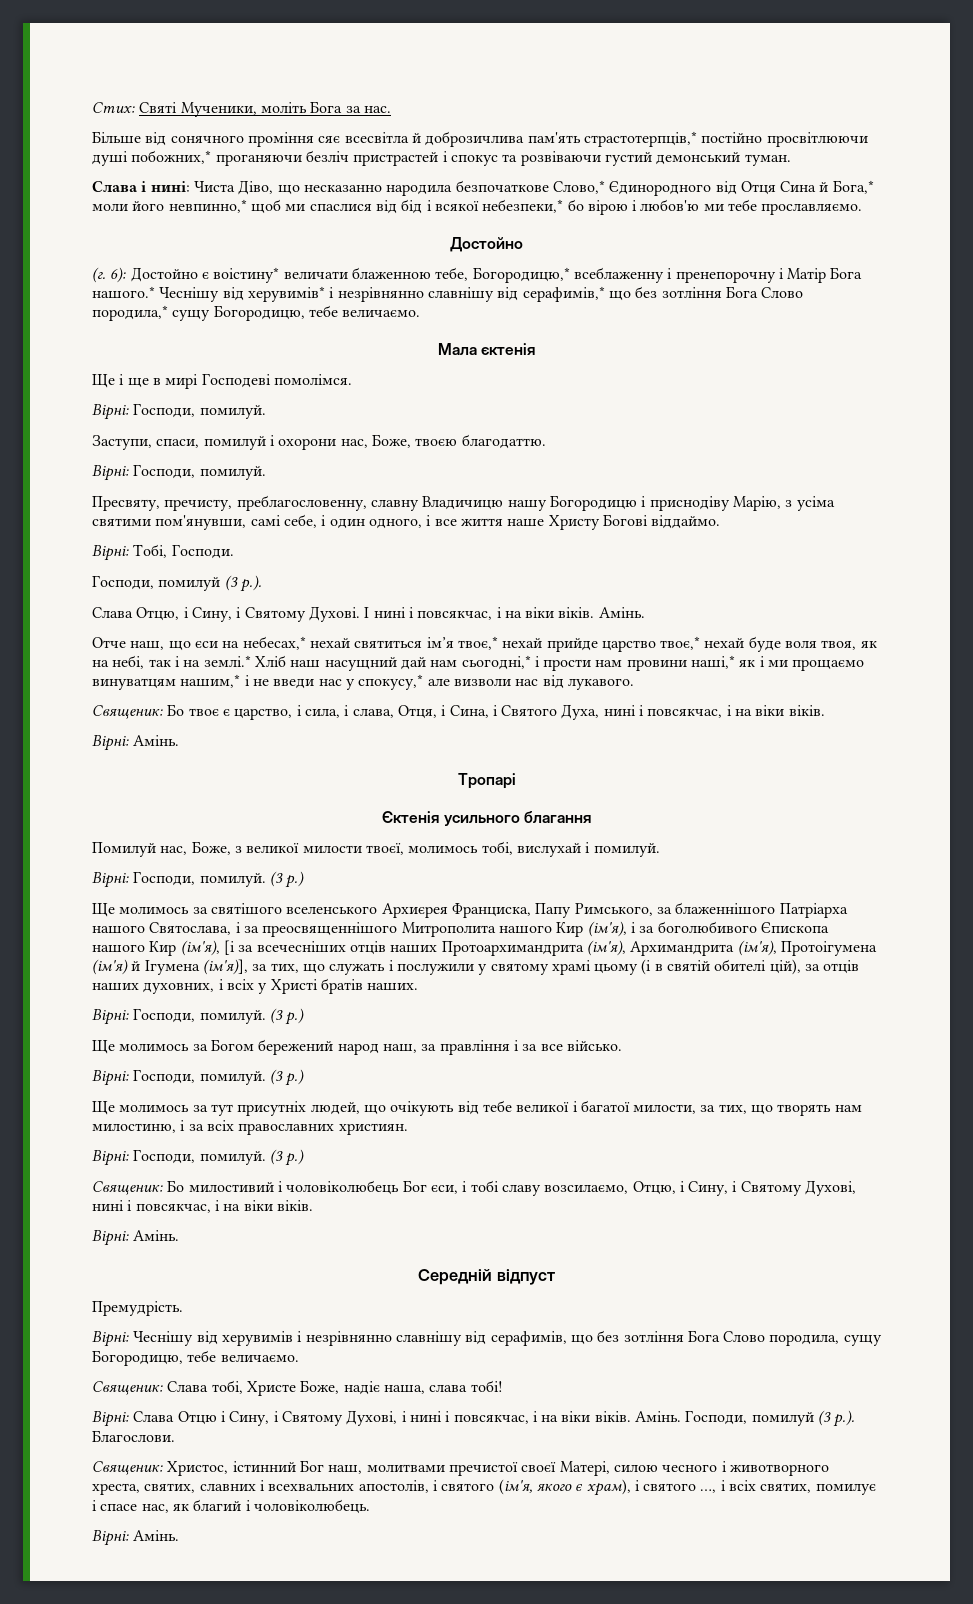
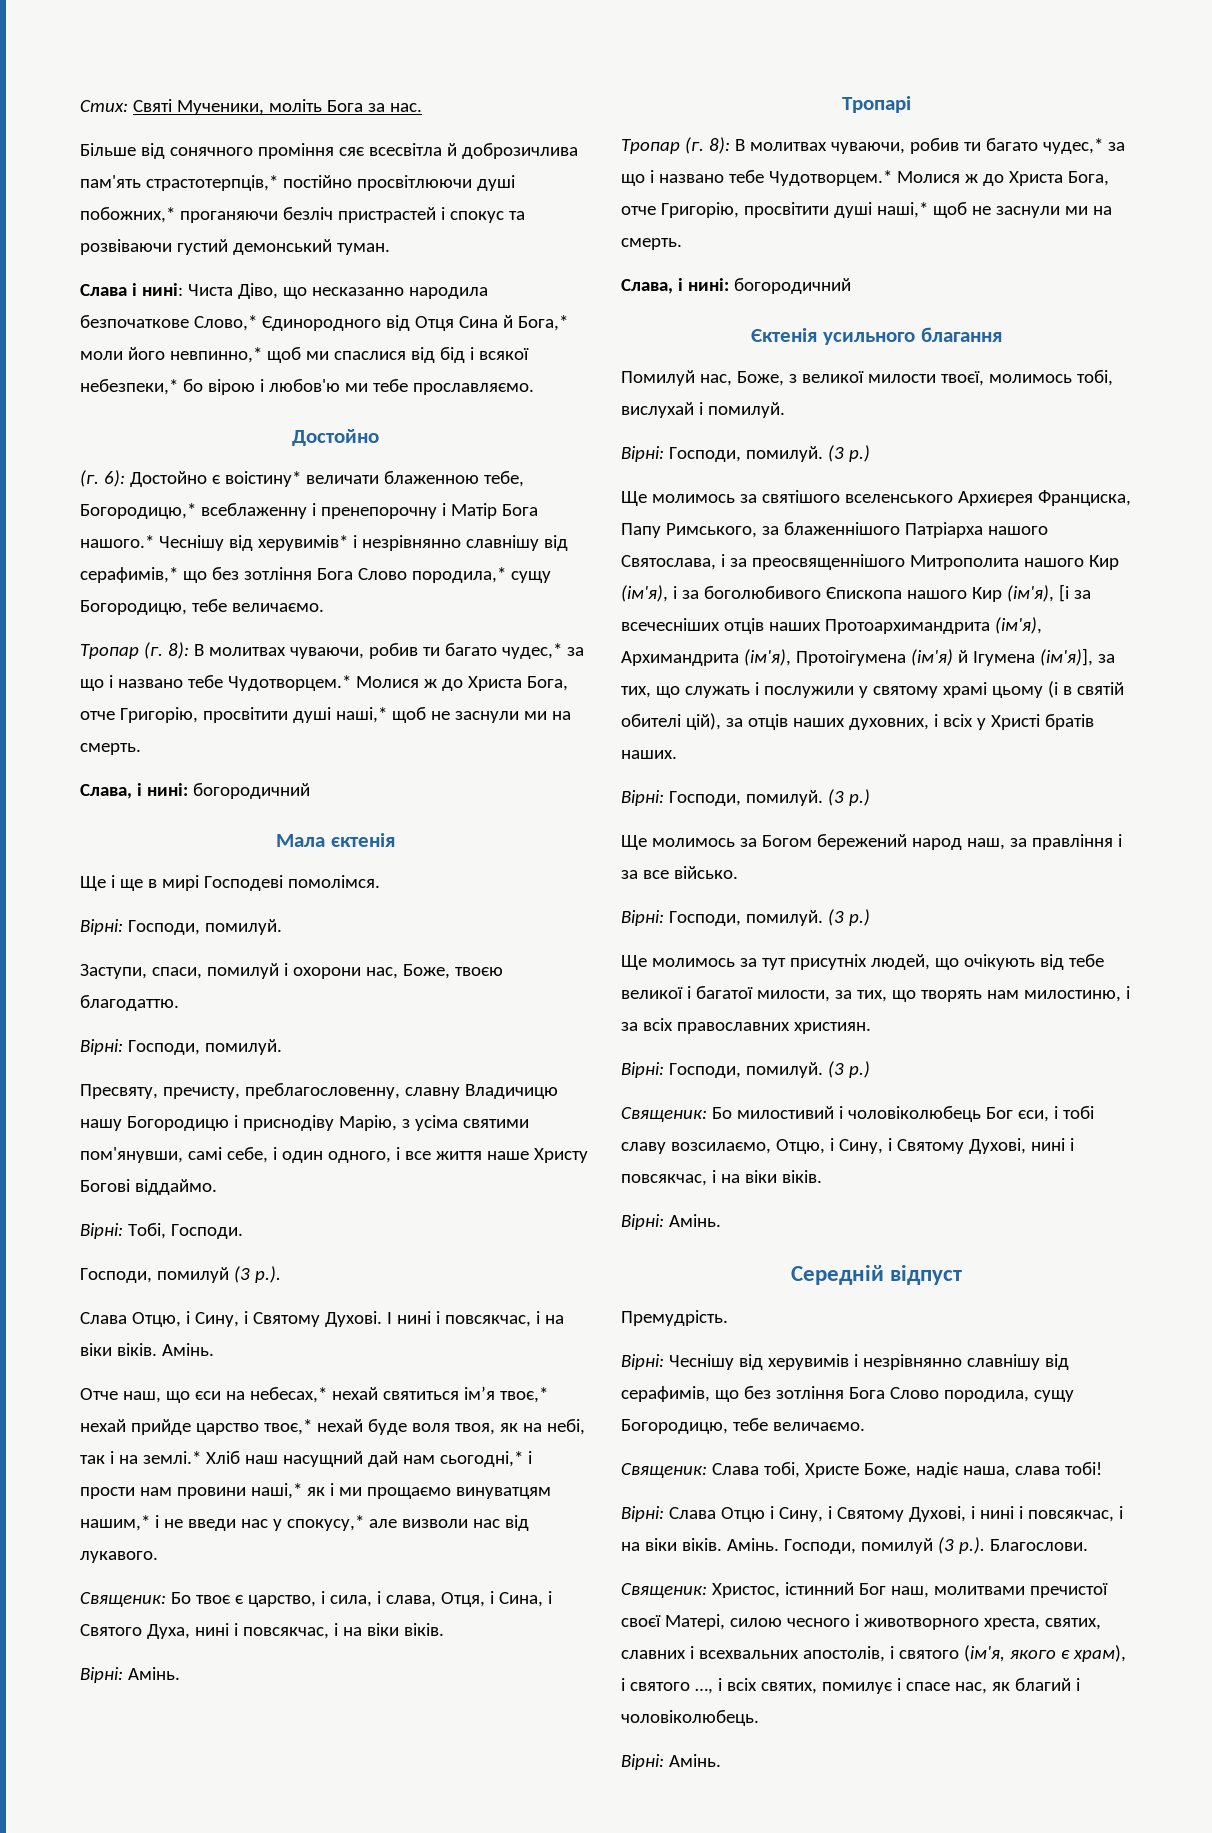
  (г. 6): Достойно є воістину* величати блаженною тебе, Богородицю,* всеблаженну і пренепорочну і Матір Бога нашого.* Чеснішу від херувимів* і незрівнянно славнішу від серафимів,* що без зотління Бога Слово породила,* сущу Богородицю, тебе величаємо.
+ Тропар (г. 8): В молитвах чуваючи, робив ти багато чудес,* за що і названо тебе Чудотворцем.* Молися ж до Христа Бога, отче Григорію, просвітити душі наші,* щоб не заснули ми на смерть.
+ Слава, і нині: богородичний
  Тропарі
+ Тропар (г. 8): В молитвах чуваючи, робив ти багато чудес,* за що і названо тебе Чудотворцем.* Молися ж до Христа Бога, отче Григорію, просвітити душі наші,* щоб не заснули ми на смерть.
+ Слава, і нині: богородичний

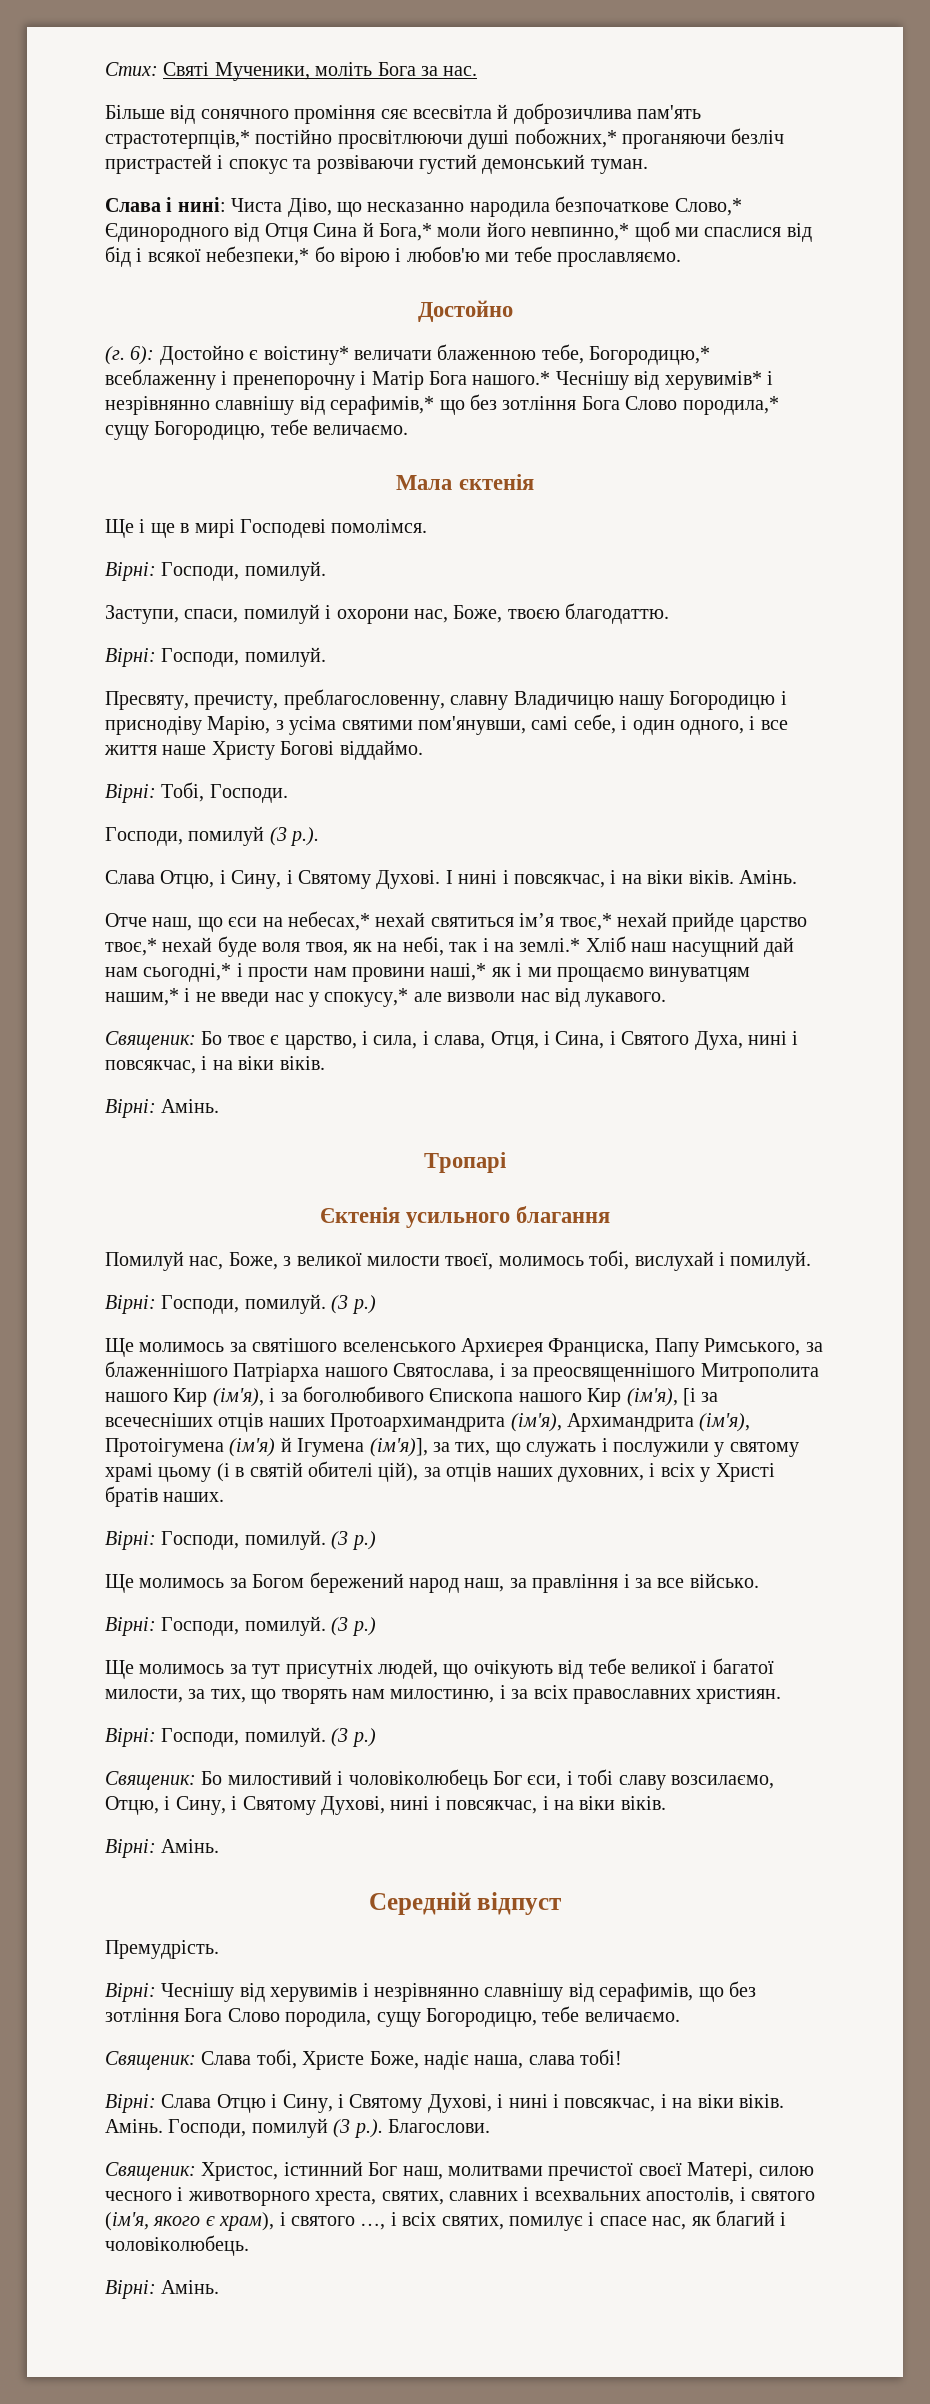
  (г. 6): Достойно є воістину* величати блаженною тебе, Богородицю,* всеблаженну і пренепорочну і Матір Бога нашого.* Чеснішу від херувимів* і незрівнянно славнішу від серафимів,* що без зотління Бога Слово породила,* сущу Богородицю, тебе величаємо.
- Тропар (г. 8): В молитвах чуваючи, робив ти багато чудес,* за що і названо тебе Чудотворцем.* Молися ж до Христа Бога, отче Григорію, просвітити душі наші,* щоб не заснули ми на смерть.
- Слава, і нині: богородичний
  Тропарі
- Тропар (г. 8): В молитвах чуваючи, робив ти багато чудес,* за що і названо тебе Чудотворцем.* Молися ж до Христа Бога, отче Григорію, просвітити душі наші,* щоб не заснули ми на смерть.
- Слава, і нині: богородичний

